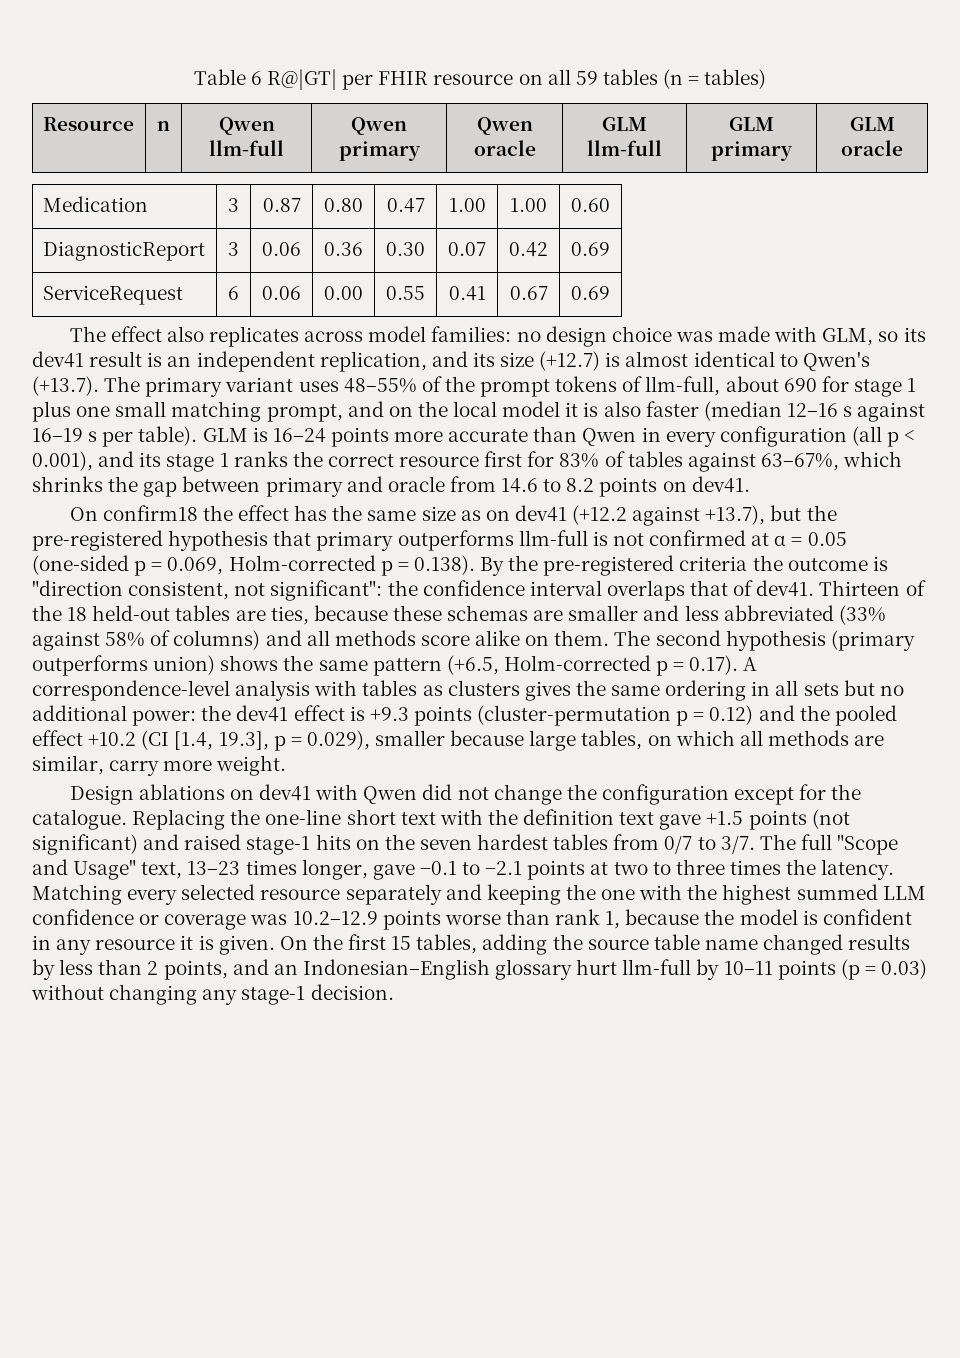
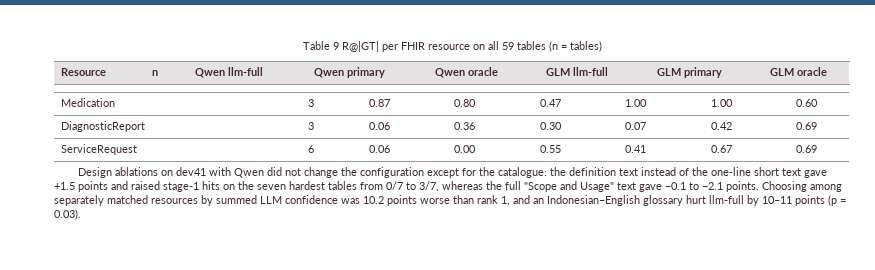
- Table 6 R@|GT| per FHIR resource on all 59 tables (n = tables)
+ Table 9 R@|GT| per FHIR resource on all 59 tables (n = tables)
- The effect also replicates across model families: no design choice was made with GLM, so its dev41 result is an independent replication, and its size (+12.7) is almost identical to Qwen's (+13.7). The primary variant uses 48–55% of the prompt tokens of llm-full, about 690 for stage 1 plus one small matching prompt, and on the local model it is also faster (median 12–16 s against 16–19 s per table). GLM is 16–24 points more accurate than Qwen in every configuration (all p < 0.001), and its stage 1 ranks the correct resource first for 83% of tables against 63–67%, which shrinks the gap between primary and oracle from 14.6 to 8.2 points on dev41.
- On confirm18 the effect has the same size as on dev41 (+12.2 against +13.7), but the pre-registered hypothesis that primary outperforms llm-full is not confirmed at α = 0.05 (one-sided p = 0.069, Holm-corrected p = 0.138). By the pre-registered criteria the outcome is "direction consistent, not significant": the confidence interval overlaps that of dev41. Thirteen of the 18 held-out tables are ties, because these schemas are smaller and less abbreviated (33% against 58% of columns) and all methods score alike on them. The second hypothesis (primary outperforms union) shows the same pattern (+6.5, Holm-corrected p = 0.17). A correspondence-level analysis with tables as clusters gives the same ordering in all sets but no additional power: the dev41 effect is +9.3 points (cluster-permutation p = 0.12) and the pooled effect +10.2 (CI [1.4, 19.3], p = 0.029), smaller because large tables, on which all methods are similar, carry more weight.
- Design ablations on dev41 with Qwen did not change the configuration except for the catalogue. Replacing the one-line short text with the definition text gave +1.5 points (not significant) and raised stage-1 hits on the seven hardest tables from 0/7 to 3/7. The full "Scope and Usage" text, 13–23 times longer, gave −0.1 to −2.1 points at two to three times the latency. Matching every selected resource separately and keeping the one with the highest summed LLM confidence or coverage was 10.2–12.9 points worse than rank 1, because the model is confident in any resource it is given. On the first 15 tables, adding the source table name changed results by less than 2 points, and an Indonesian–English glossary hurt llm-full by 10–11 points (p = 0.03) without changing any stage-1 decision.
+ Design ablations on dev41 with Qwen did not change the configuration except for the catalogue: the definition text instead of the one-line short text gave +1.5 points and raised stage-1 hits on the seven hardest tables from 0/7 to 3/7, whereas the full "Scope and Usage" text gave −0.1 to −2.1 points. Choosing among separately matched resources by summed LLM confidence was 10.2 points worse than rank 1, and an Indonesian–English glossary hurt llm-full by 10–11 points (p = 0.03).

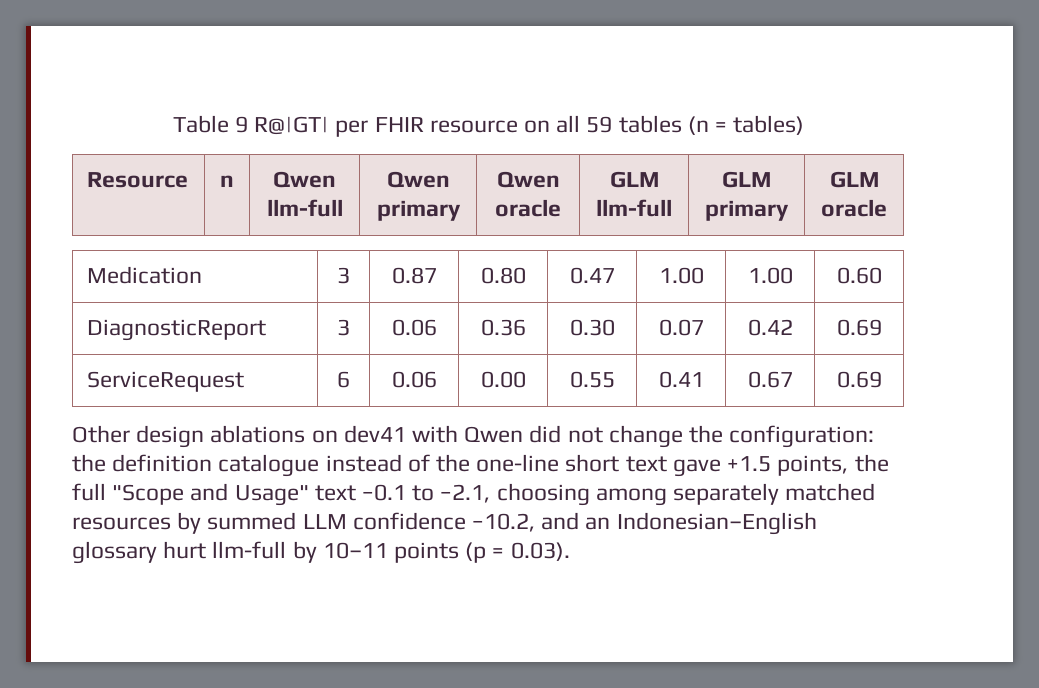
- Design ablations on dev41 with Qwen did not change the configuration except for the catalogue: the definition text instead of the one-line short text gave +1.5 points and raised stage-1 hits on the seven hardest tables from 0/7 to 3/7, whereas the full "Scope and Usage" text gave −0.1 to −2.1 points. Choosing among separately matched resources by summed LLM confidence was 10.2 points worse than rank 1, and an Indonesian–English glossary hurt llm-full by 10–11 points (p = 0.03).
+ Other design ablations on dev41 with Qwen did not change the configuration: the definition catalogue instead of the one-line short text gave +1.5 points, the full "Scope and Usage" text −0.1 to −2.1, choosing among separately matched resources by summed LLM confidence −10.2, and an Indonesian–English glossary hurt llm-full by 10–11 points (p = 0.03).

